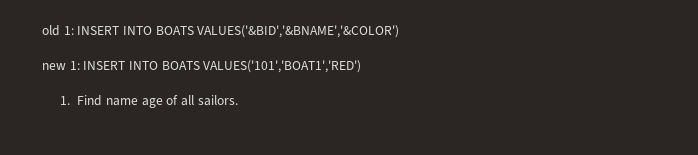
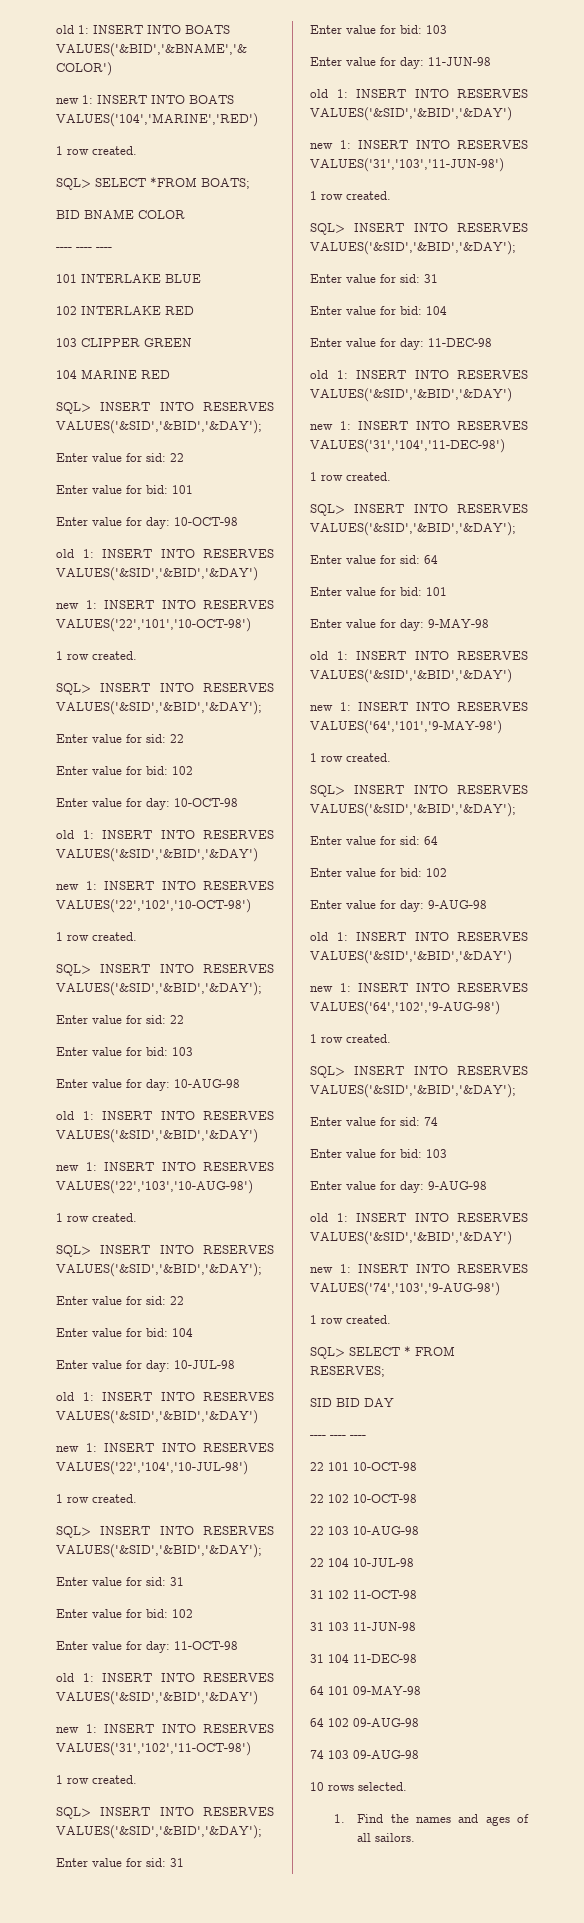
- new 1: INSERT INTO BOATS VALUES('101','BOAT1','RED')
- 1. Find name age of all sailors.
+ new 1: INSERT INTO BOATS VALUES('104','MARINE','RED')
+ 1 row created.
+ SQL> SELECT *FROM BOATS;
+ BID BNAME COLOR
+ ---- ---- ----
+ 101 INTERLAKE BLUE
+ 102 INTERLAKE RED
+ 103 CLIPPER GREEN
+ 104 MARINE RED
+ SQL> INSERT INTO RESERVES VALUES('&SID','&BID','&DAY');
+ Enter value for sid: 22
+ Enter value for bid: 101
+ Enter value for day: 10-OCT-98
+ old 1: INSERT INTO RESERVES VALUES('&SID','&BID','&DAY')
+ new 1: INSERT INTO RESERVES VALUES('22','101','10-OCT-98')
+ 1 row created.
+ SQL> INSERT INTO RESERVES VALUES('&SID','&BID','&DAY');
+ Enter value for sid: 22
+ Enter value for bid: 102
+ Enter value for day: 10-OCT-98
+ old 1: INSERT INTO RESERVES VALUES('&SID','&BID','&DAY')
+ new 1: INSERT INTO RESERVES VALUES('22','102','10-OCT-98')
+ 1 row created.
+ SQL> INSERT INTO RESERVES VALUES('&SID','&BID','&DAY');
+ Enter value for sid: 22
+ Enter value for bid: 103
+ Enter value for day: 10-AUG-98
+ old 1: INSERT INTO RESERVES VALUES('&SID','&BID','&DAY')
+ new 1: INSERT INTO RESERVES VALUES('22','103','10-AUG-98')
+ 1 row created.
+ SQL> INSERT INTO RESERVES VALUES('&SID','&BID','&DAY');
+ Enter value for sid: 22
+ Enter value for bid: 104
+ Enter value for day: 10-JUL-98
+ old 1: INSERT INTO RESERVES VALUES('&SID','&BID','&DAY')
+ new 1: INSERT INTO RESERVES VALUES('22','104','10-JUL-98')
+ 1 row created.
+ SQL> INSERT INTO RESERVES VALUES('&SID','&BID','&DAY');
+ Enter value for sid: 31
+ Enter value for bid: 102
+ Enter value for day: 11-OCT-98
+ old 1: INSERT INTO RESERVES VALUES('&SID','&BID','&DAY')
+ new 1: INSERT INTO RESERVES VALUES('31','102','11-OCT-98')
+ 1 row created.
+ SQL> INSERT INTO RESERVES VALUES('&SID','&BID','&DAY');
+ Enter value for sid: 31
+ Enter value for bid: 103
+ Enter value for day: 11-JUN-98
+ old 1: INSERT INTO RESERVES VALUES('&SID','&BID','&DAY')
+ new 1: INSERT INTO RESERVES VALUES('31','103','11-JUN-98')
+ 1 row created.
+ SQL> INSERT INTO RESERVES VALUES('&SID','&BID','&DAY');
+ Enter value for sid: 31
+ Enter value for bid: 104
+ Enter value for day: 11-DEC-98
+ old 1: INSERT INTO RESERVES VALUES('&SID','&BID','&DAY')
+ new 1: INSERT INTO RESERVES VALUES('31','104','11-DEC-98')
+ 1 row created.
+ SQL> INSERT INTO RESERVES VALUES('&SID','&BID','&DAY');
+ Enter value for sid: 64
+ Enter value for bid: 101
+ Enter value for day: 9-MAY-98
+ old 1: INSERT INTO RESERVES VALUES('&SID','&BID','&DAY')
+ new 1: INSERT INTO RESERVES VALUES('64','101','9-MAY-98')
+ 1 row created.
+ SQL> INSERT INTO RESERVES VALUES('&SID','&BID','&DAY');
+ Enter value for sid: 64
+ Enter value for bid: 102
+ Enter value for day: 9-AUG-98
+ old 1: INSERT INTO RESERVES VALUES('&SID','&BID','&DAY')
+ new 1: INSERT INTO RESERVES VALUES('64','102','9-AUG-98')
+ 1 row created.
+ SQL> INSERT INTO RESERVES VALUES('&SID','&BID','&DAY');
+ Enter value for sid: 74
+ Enter value for bid: 103
+ Enter value for day: 9-AUG-98
+ old 1: INSERT INTO RESERVES VALUES('&SID','&BID','&DAY')
+ new 1: INSERT INTO RESERVES VALUES('74','103','9-AUG-98')
+ 1 row created.
+ SQL> SELECT * FROM RESERVES;
+ SID BID DAY
+ ---- ---- ----
+ 22 101 10-OCT-98
+ 22 102 10-OCT-98
+ 22 103 10-AUG-98
+ 22 104 10-JUL-98
+ 31 102 11-OCT-98
+ 31 103 11-JUN-98
+ 31 104 11-DEC-98
+ 64 101 09-MAY-98
+ 64 102 09-AUG-98
+ 74 103 09-AUG-98
+ 10 rows selected.
+ 1. Find the names and ages of all sailors.

